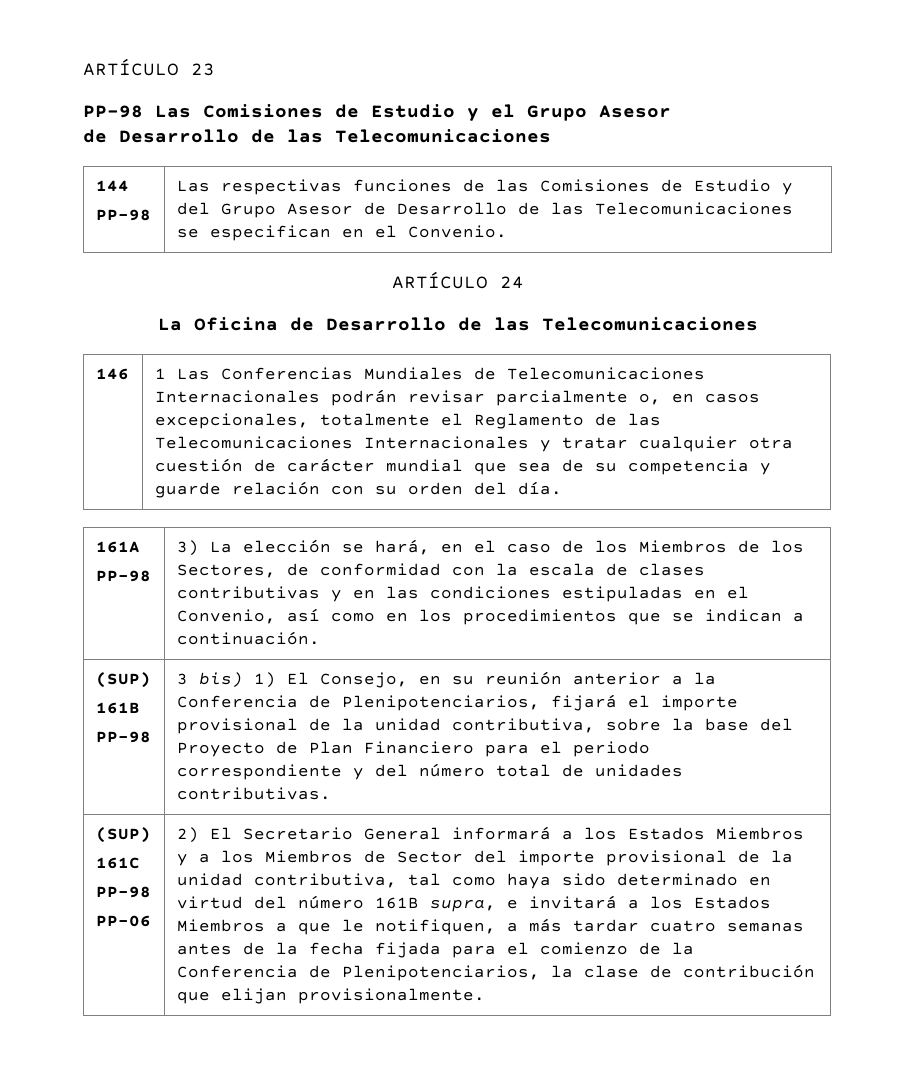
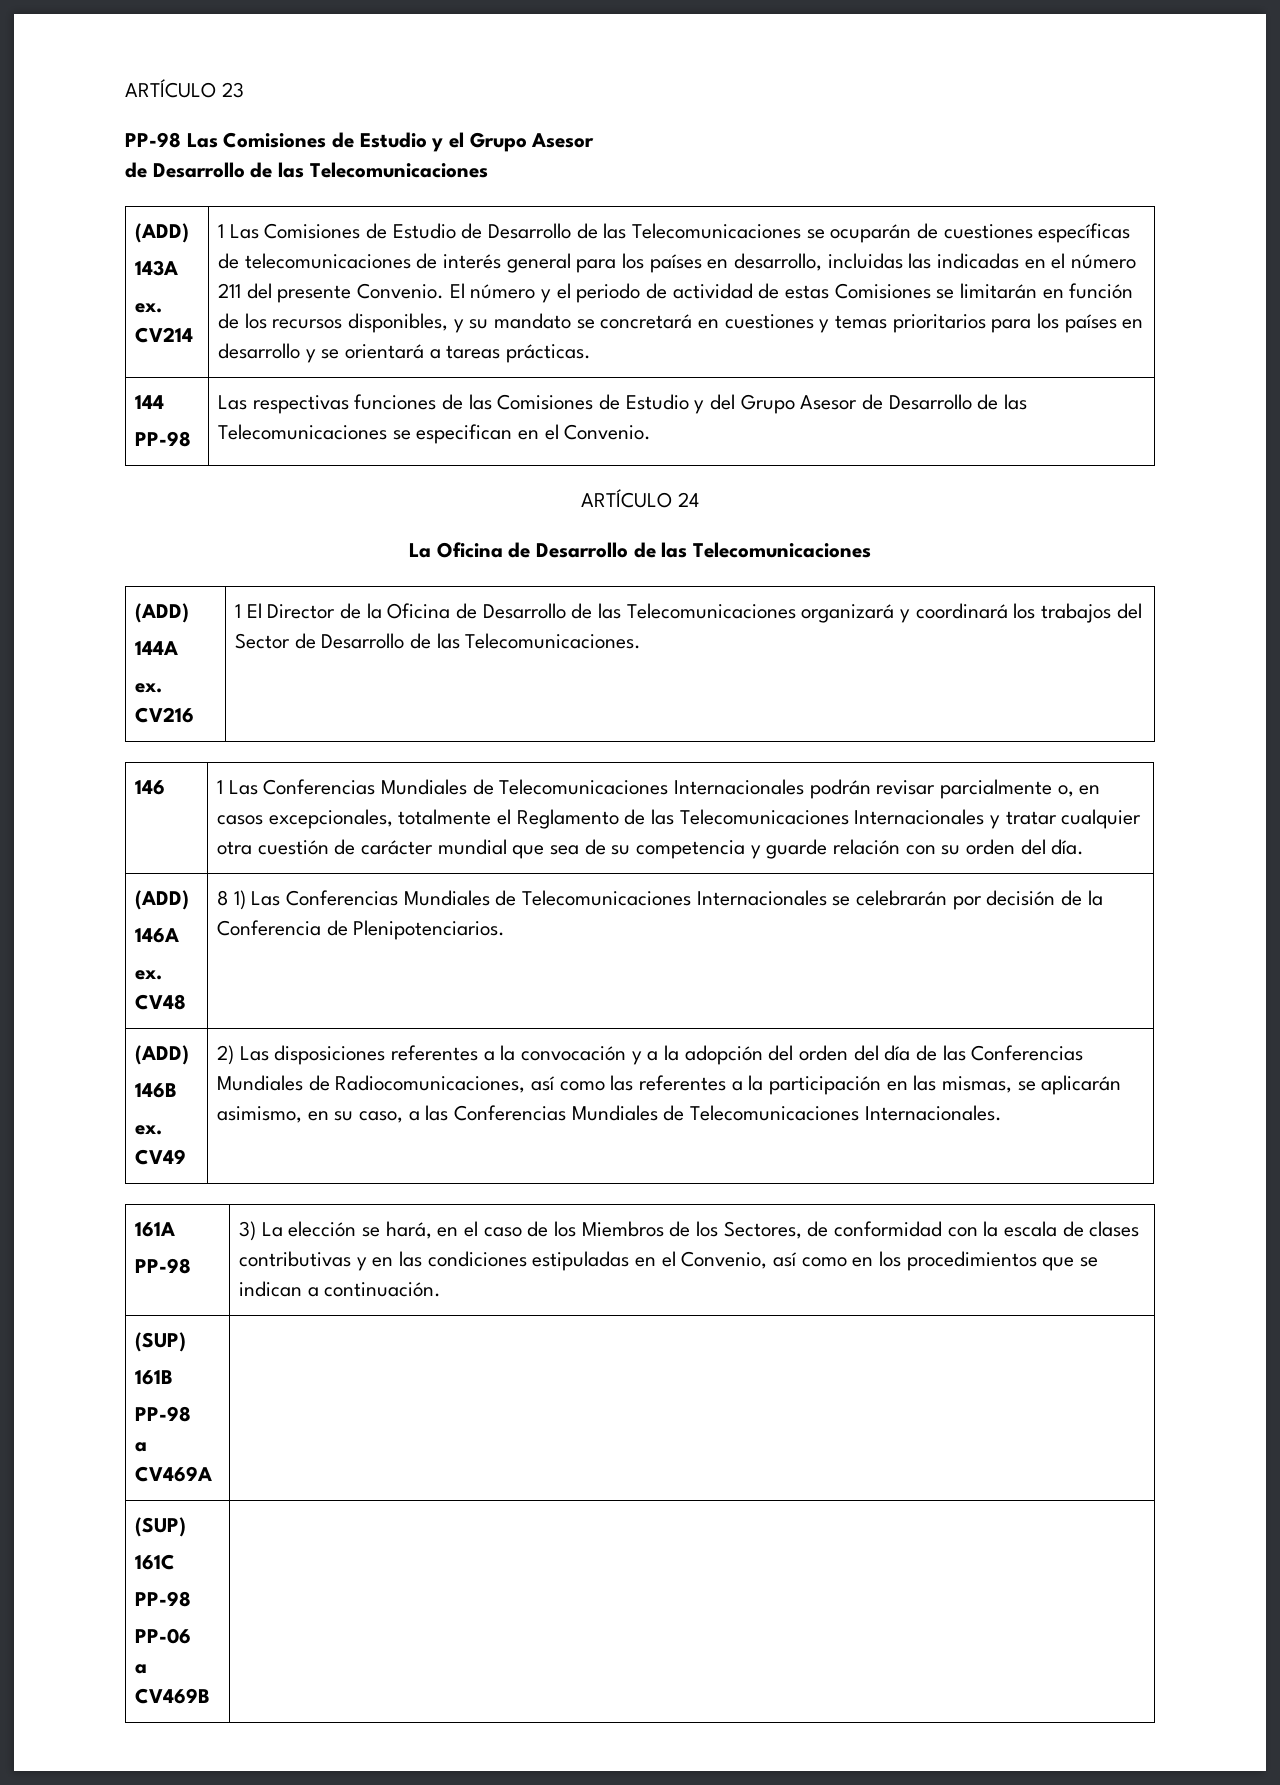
  PP-98 Las Comisiones de Estudio y el Grupo Asesor
  de Desarrollo de las Telecomunicaciones
+ (ADD)
+ 143A
+ ex. CV214 | 1 Las Comisiones de Estudio de Desarrollo de las Telecomunicaciones se ocuparán de cuestiones específicas de telecomunicaciones de interés general para los países en desarrollo, incluidas las indicadas en el número 211 del presente Convenio. El número y el periodo de actividad de estas Comisiones se limitarán en función de los recursos disponibles, y su mandato se concretará en cuestiones y temas prioritarios para los países en desarrollo y se orientará a tareas prácticas.
  La Oficina de Desarrollo de las Telecomunicaciones
+ (ADD)
+ 144A
+ ex. CV216 | 1 El Director de la Oficina de Desarrollo de las Telecomunicaciones organizará y coordinará los trabajos del Sector de Desarrollo de las Telecomunicaciones.
  1 Las Conferencias Mundiales de Telecomunicaciones Internacionales podrán revisar parcialmente o, en casos excepcionales, totalmente el Reglamento de las Telecomunicaciones Internacionales y tratar cualquier otra cuestión de carácter mundial que sea de su competencia y guarde relación con su orden del día.
+ (ADD)
+ 146A
+ ex. CV48 | 8 1) Las Conferencias Mundiales de Telecomunicaciones Internacionales se celebrarán por decisión de la Conferencia de Plenipotenciarios.
+ (ADD)
+ 146B
+ ex. CV49 | 2) Las disposiciones referentes a la convocación y a la adopción del orden del día de las Conferencias Mundiales de Radiocomunicaciones, así como las referentes a la participación en las mismas, se aplicarán asimismo, en su caso, a las Conferencias Mundiales de Telecomunicaciones Internacionales.
- 3 bis) 1) El Consejo, en su reunión anterior a la Conferencia de Plenipotenciarios, fijará el importe provisional de la unidad contributiva, sobre la base del Proyecto de Plan Financiero para el periodo correspondiente y del número total de unidades contributivas.
+ a CV469A |
  (SUP)
  161C
  PP-98
- PP-06 | 2) El Secretario General informará a los Estados Miembros y a los Miembros de Sector del importe provisional de la unidad contributiva, tal como haya sido determinado en virtud del número 161B supra, e invitará a los Estados Miembros a que le notifiquen, a más tardar cuatro semanas antes de la fecha fijada para el comienzo de la Conferencia de Plenipotenciarios, la clase de contribución que elijan provisionalmente.
+ PP-06
+ a CV469B |

